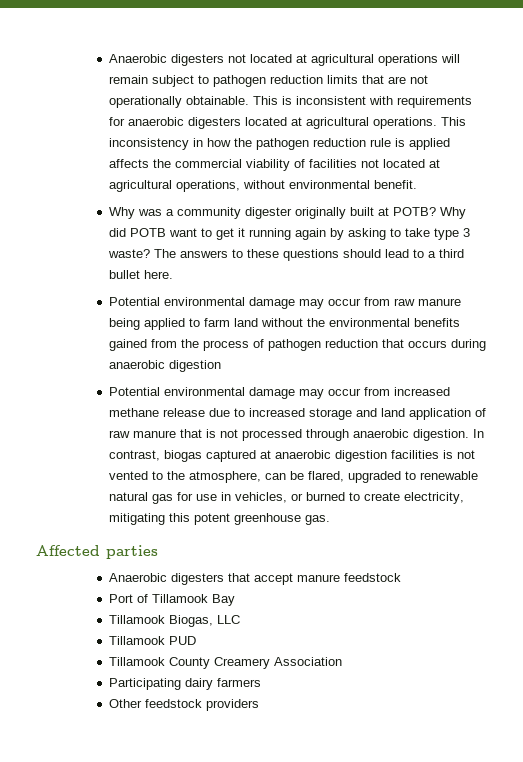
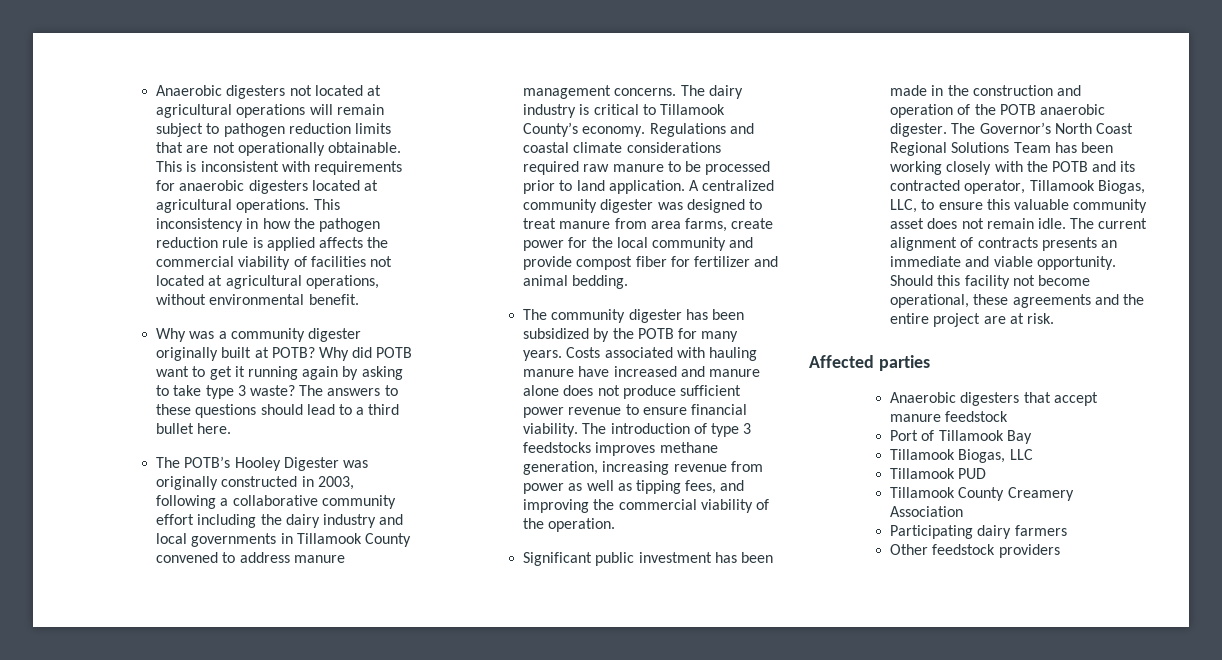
- Potential environmental damage may occur from raw manure being applied to farm land without the environmental benefits gained from the process of pathogen reduction that occurs during anaerobic digestion
- Potential environmental damage may occur from increased methane release due to increased storage and land application of raw manure that is not processed through anaerobic digestion. In contrast, biogas captured at anaerobic digestion facilities is not vented to the atmosphere, can be flared, upgraded to renewable natural gas for use in vehicles, or burned to create electricity, mitigating this potent greenhouse gas.
+ The POTB’s Hooley Digester was originally constructed in 2003, following a collaborative community effort including the dairy industry and local governments in Tillamook County convened to address manure management concerns. The dairy industry is critical to Tillamook County’s economy. Regulations and coastal climate considerations required raw manure to be processed prior to land application. A centralized community digester was designed to treat manure from area farms, create power for the local community and provide compost fiber for fertilizer and animal bedding.
+ The community digester has been subsidized by the POTB for many years. Costs associated with hauling manure have increased and manure alone does not produce sufficient power revenue to ensure financial viability. The introduction of type 3 feedstocks improves methane generation, increasing revenue from power as well as tipping fees, and improving the commercial viability of the operation.
+ Significant public investment has been made in the construction and operation of the POTB anaerobic digester. The Governor’s North Coast Regional Solutions Team has been working closely with the POTB and its contracted operator, Tillamook Biogas, LLC, to ensure this valuable community asset does not remain idle. The current alignment of contracts presents an immediate and viable opportunity. Should this facility not become operational, these agreements and the entire project are at risk.

